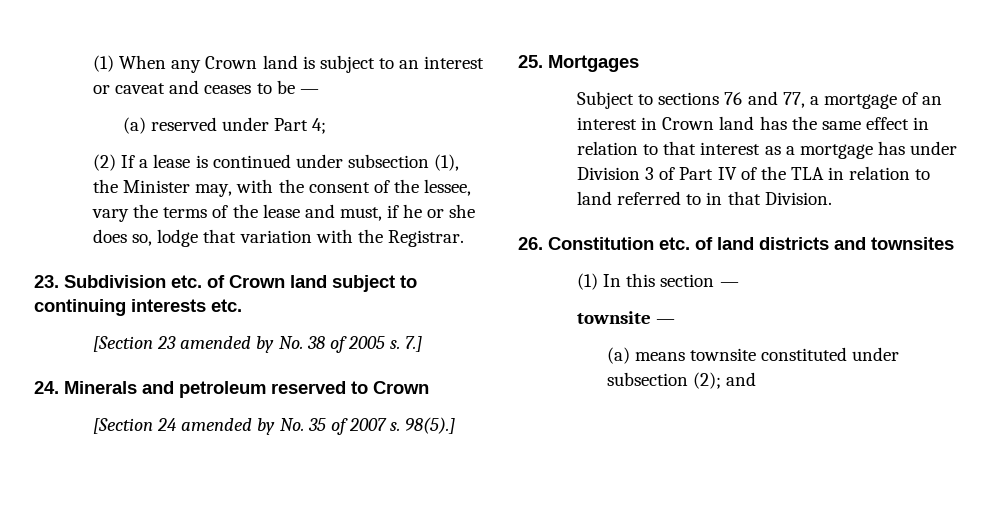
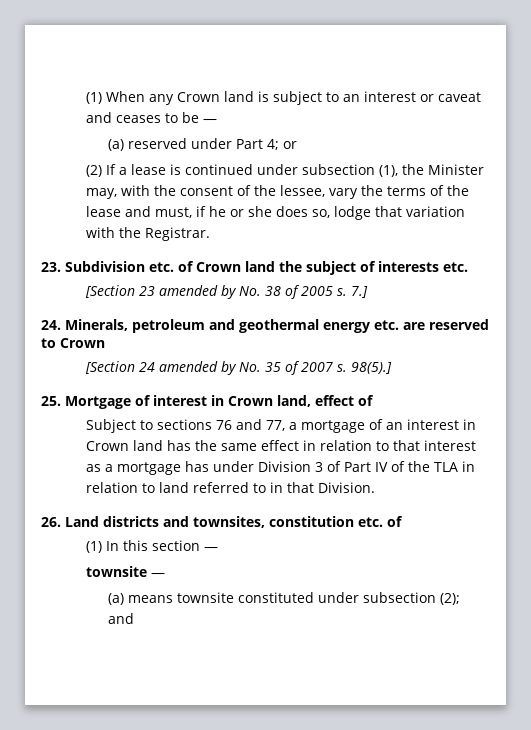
- (a) reserved under Part 4;
+ (a) reserved under Part 4; or
- 23. Subdivision etc. of Crown land subject to continuing interests etc.
+ 23. Subdivision etc. of Crown land the subject of interests etc.
- 24. Minerals and petroleum reserved to Crown
+ 24. Minerals, petroleum and geothermal energy etc. are reserved to Crown
- 25. Mortgages
+ 25. Mortgage of interest in Crown land, effect of
- 26. Constitution etc. of land districts and townsites
+ 26. Land districts and townsites, constitution etc. of

